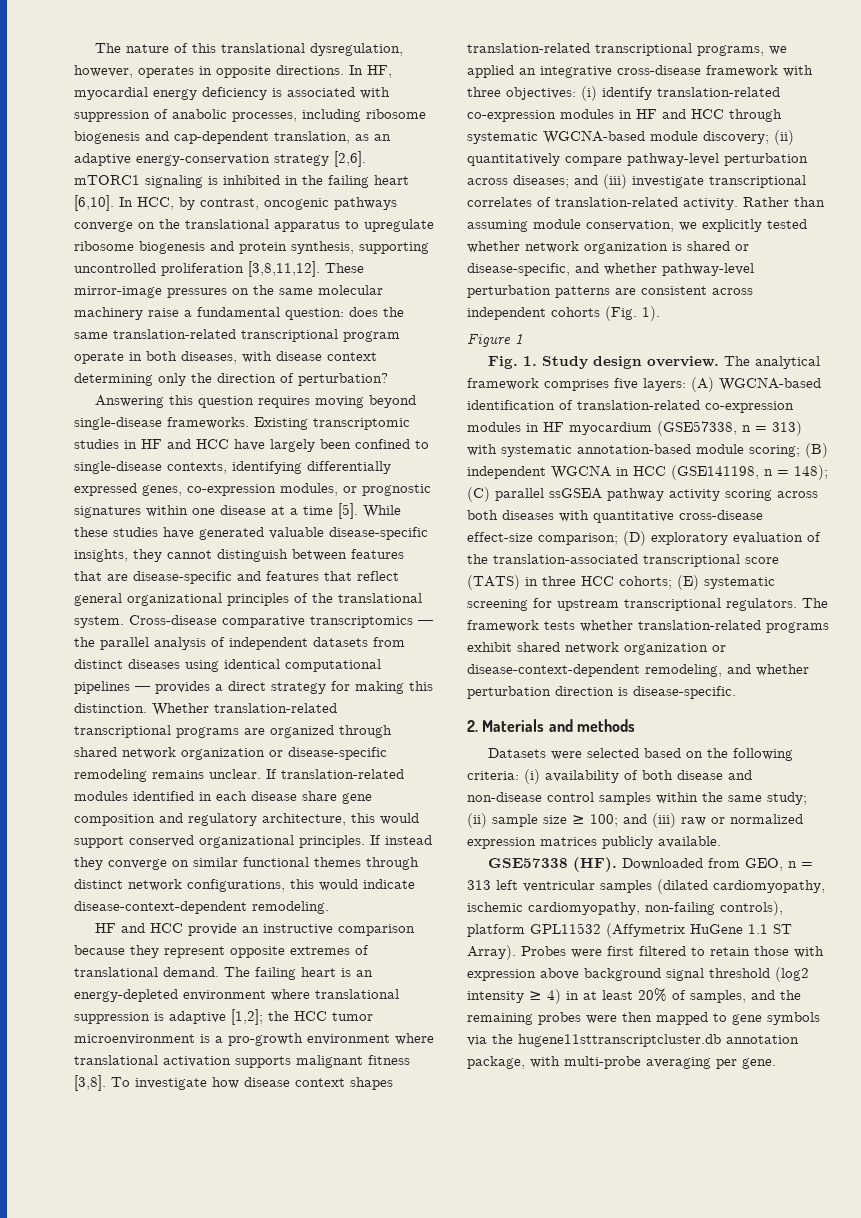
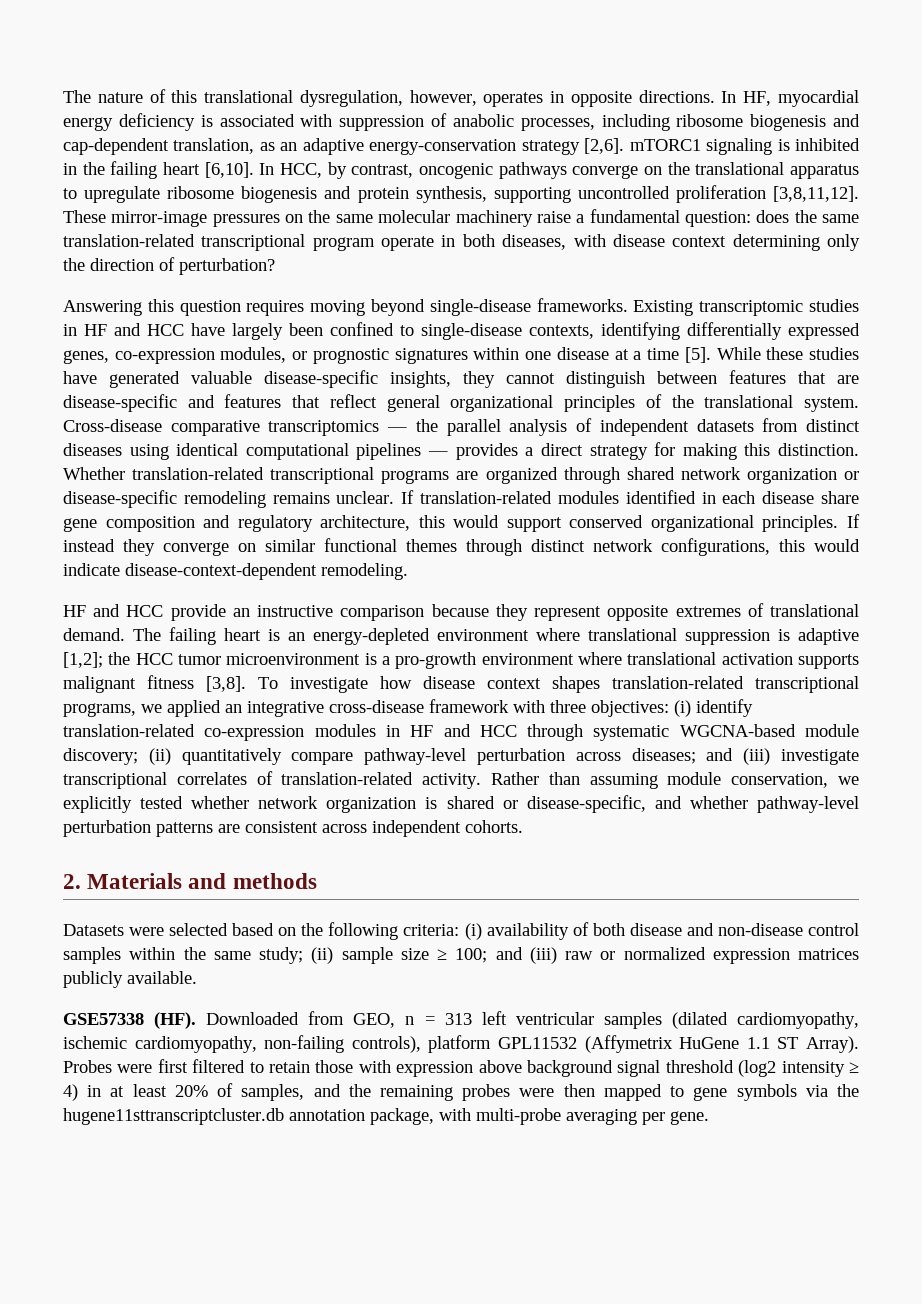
- Rather than assuming module conservation, we explicitly tested whether network organization is shared or disease-specific, and whether pathway-level perturbation patterns are consistent across independent cohorts (Fig. 1).
- Figure 1
- Fig. 1. Study design overview. The analytical framework comprises five layers: (A) WGCNA-based identification of translation-related co-expression modules in HF myocardium (GSE57338, n = 313) with systematic annotation-based module scoring; (B) independent WGCNA in HCC (GSE141198, n = 148); (C) parallel ssGSEA pathway activity scoring across both diseases with quantitative cross-disease effect-size comparison; (D) exploratory evaluation of the translation-associated transcriptional score (TATS) in three HCC cohorts; (E) systematic screening for upstream transcriptional regulators. The framework tests whether translation-related programs exhibit shared network organization or disease-context-dependent remodeling, and whether perturbation direction is disease-specific.
+ Rather than assuming module conservation, we explicitly tested whether network organization is shared or disease-specific, and whether pathway-level perturbation patterns are consistent across independent cohorts.

